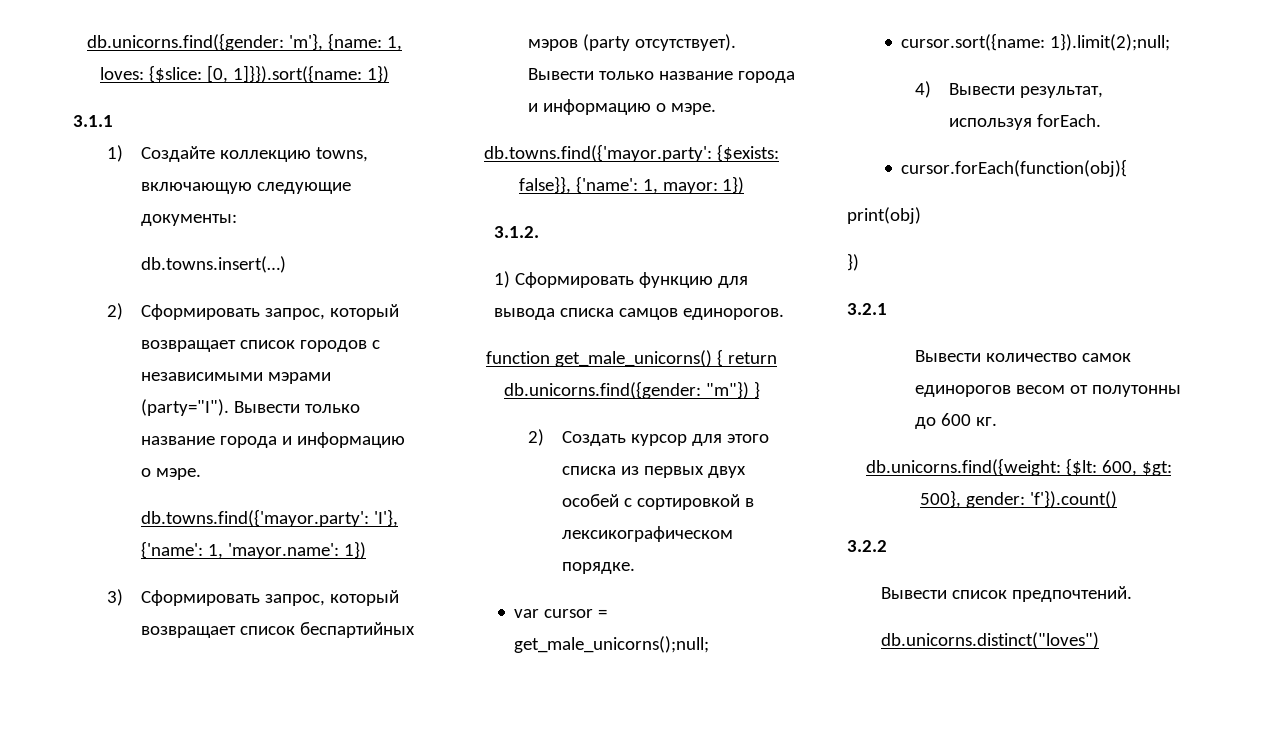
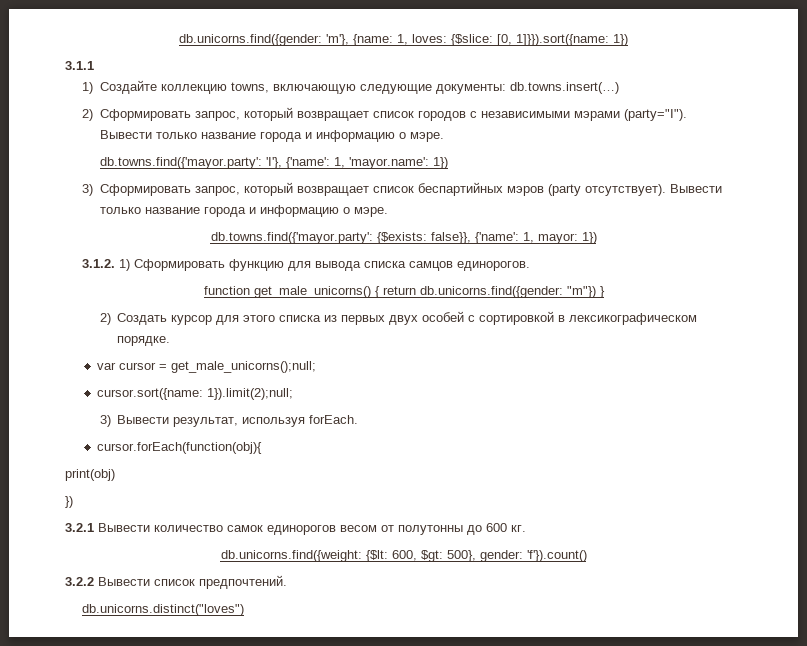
- 1) Создайте коллекцию towns, включающую следующие документы:
- db.towns.insert(…)
+ 1) Создайте коллекцию towns, включающую следующие документы: db.towns.insert(…)
- 3.1.2.
- 1) Сформировать функцию для вывода списка самцов единорогов.
+ 3.1.2. 1) Сформировать функцию для вывода списка самцов единорогов.
- 4) Вывести результат, используя forEach.
+ 3) Вывести результат, используя forEach.
- 3.2.1
- Вывести количество самок единорогов весом от полутонны до 600 кг.
+ 3.2.1 Вывести количество самок единорогов весом от полутонны до 600 кг.
- 3.2.2
- Вывести список предпочтений.
+ 3.2.2 Вывести список предпочтений.

